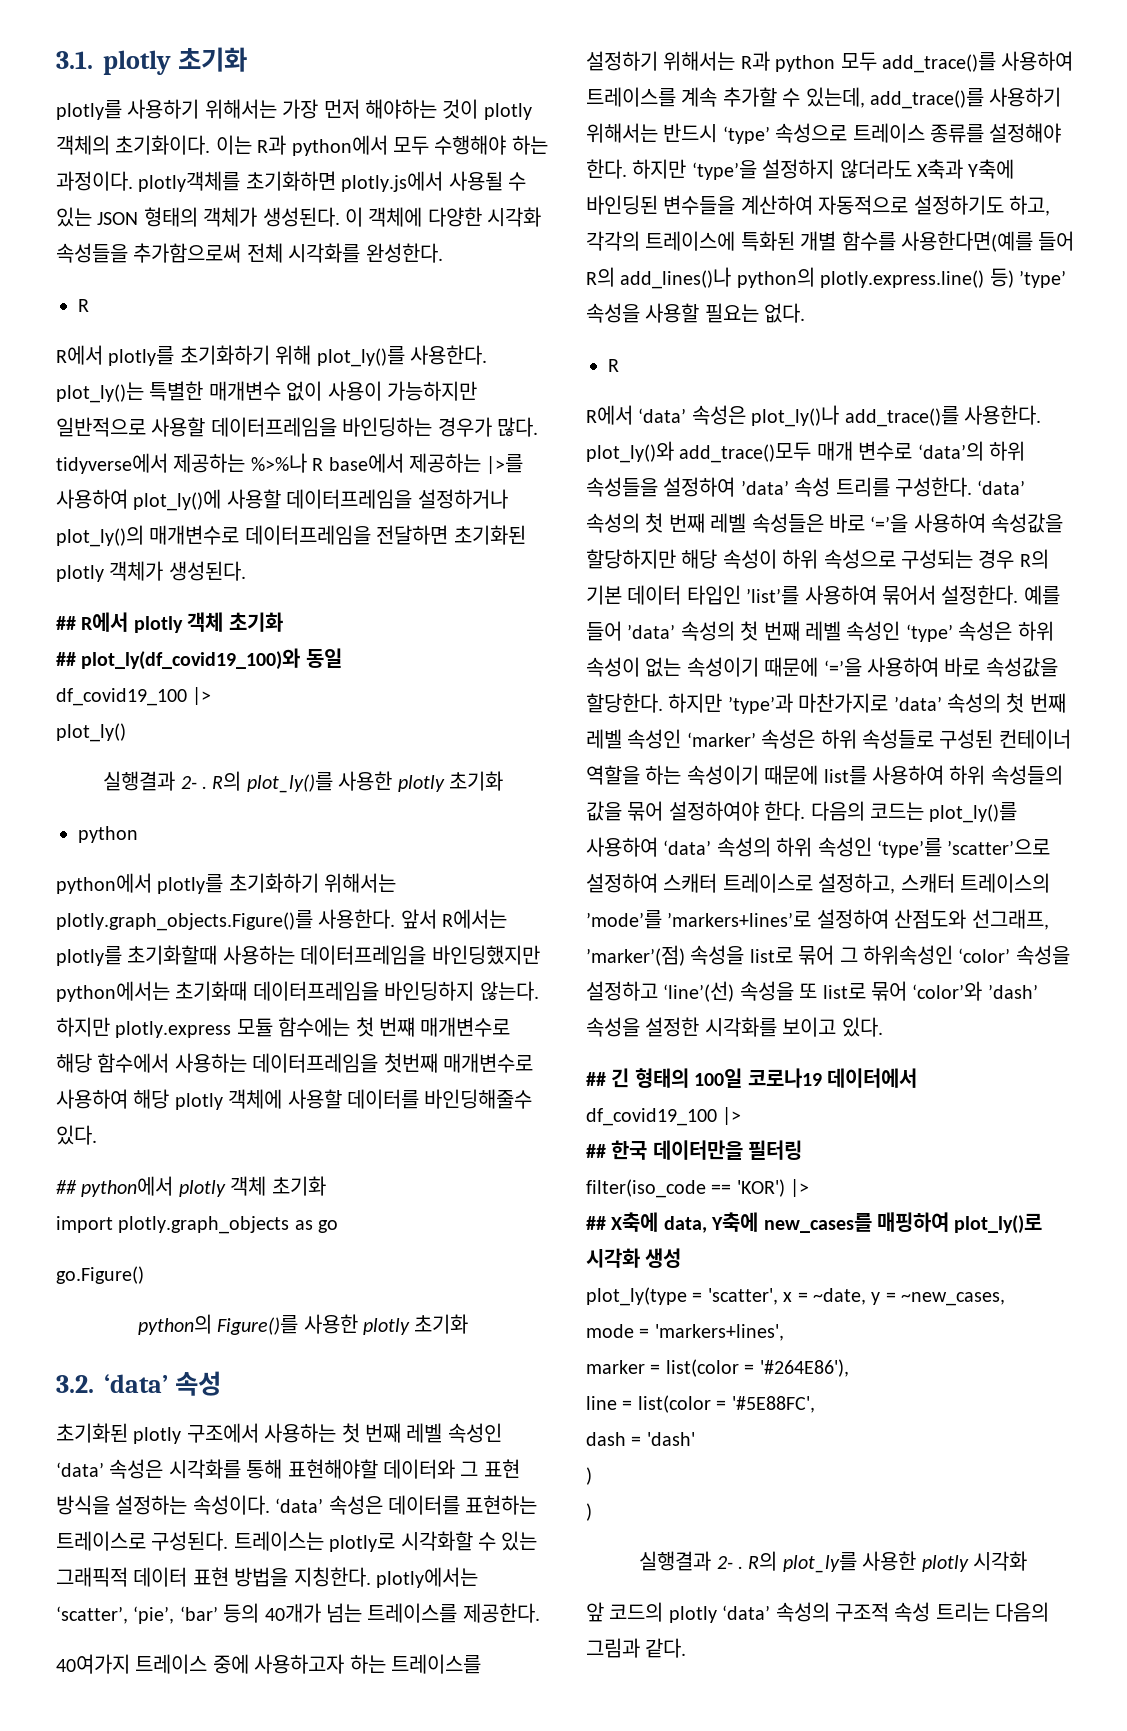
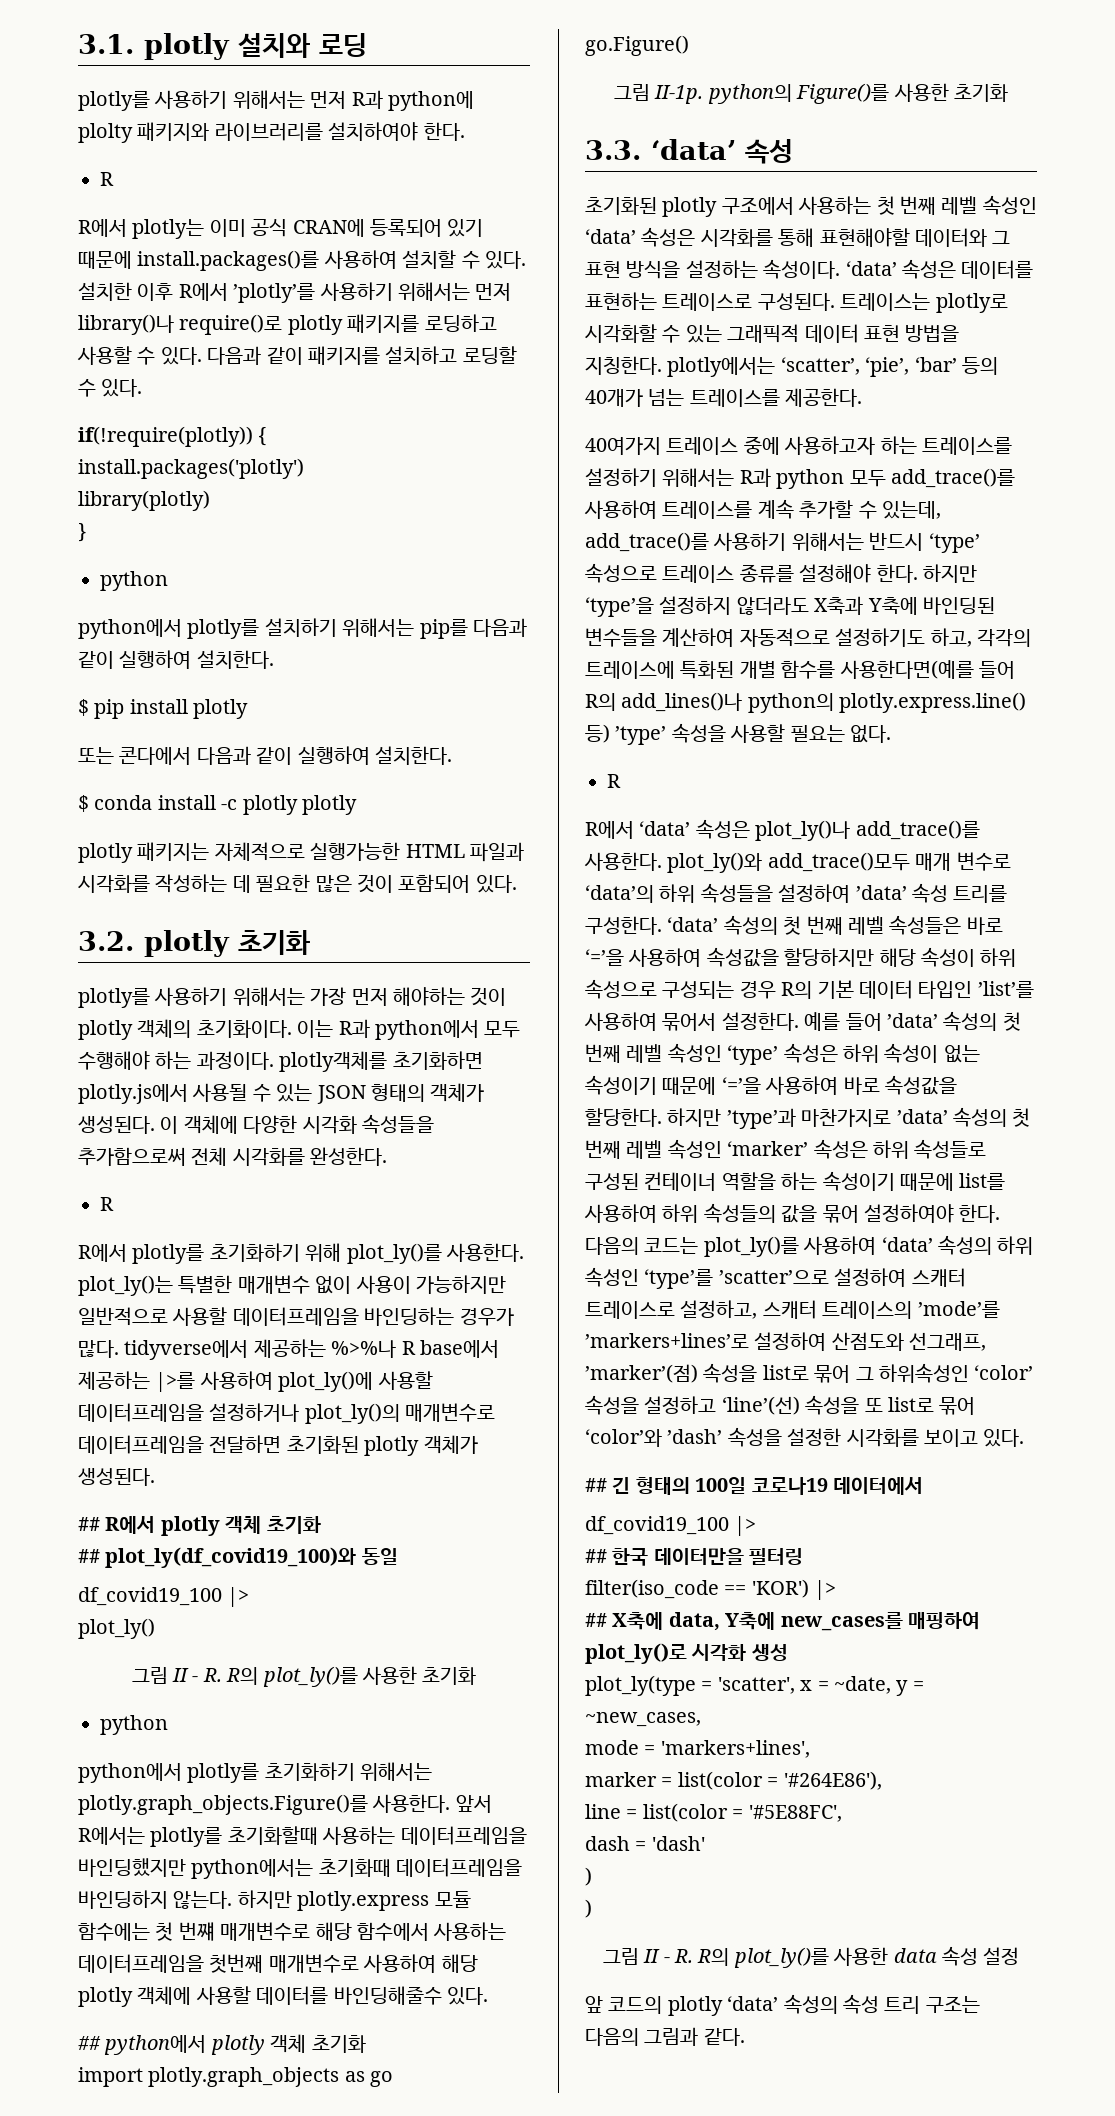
- 3.1. plotly 초기화
+ 3.1. plotly 설치와 로딩
+ plotly를 사용하기 위해서는 먼저 R과 python에 plolty 패키지와 라이브러리를 설치하여야 한다.
+ R
+ R에서 plotly는 이미 공식 CRAN에 등록되어 있기 때문에 install.packages()를 사용하여 설치할 수 있다. 설치한 이후 R에서 ’plotly’를 사용하기 위해서는 먼저 library()나 require()로 plotly 패키지를 로딩하고 사용할 수 있다. 다음과 같이 패키지를 설치하고 로딩할 수 있다.
+ if(!require(plotly)) {
+ install.packages('plotly')
+ library(plotly)
+ }
+ python
+ python에서 plotly를 설치하기 위해서는 pip를 다음과 같이 실행하여 설치한다.
+ $ pip install plotly
+ 또는 콘다에서 다음과 같이 실행하여 설치한다.
+ $ conda install -c plotly plotly
+ plotly 패키지는 자체적으로 실행가능한 HTML 파일과 시각화를 작성하는 데 필요한 많은 것이 포함되어 있다.
+ 3.2. plotly 초기화
- 실행결과 2- . R의 plot_ly()를 사용한 plotly 초기화
+ 그림 II - R. R의 plot_ly()를 사용한 초기화
- python의 Figure()를 사용한 plotly 초기화
- 3.2. ‘data’ 속성
+ 그림 II-1p. python의 Figure()를 사용한 초기화
+ 3.3. ‘data’ 속성
- 실행결과 2- . R의 plot_ly를 사용한 plotly 시각화
+ 그림 II - R. R의 plot_ly()를 사용한 data 속성 설정
- 앞 코드의 plotly ‘data’ 속성의 구조적 속성 트리는 다음의 그림과 같다.
+ 앞 코드의 plotly ‘data’ 속성의 속성 트리 구조는 다음의 그림과 같다.

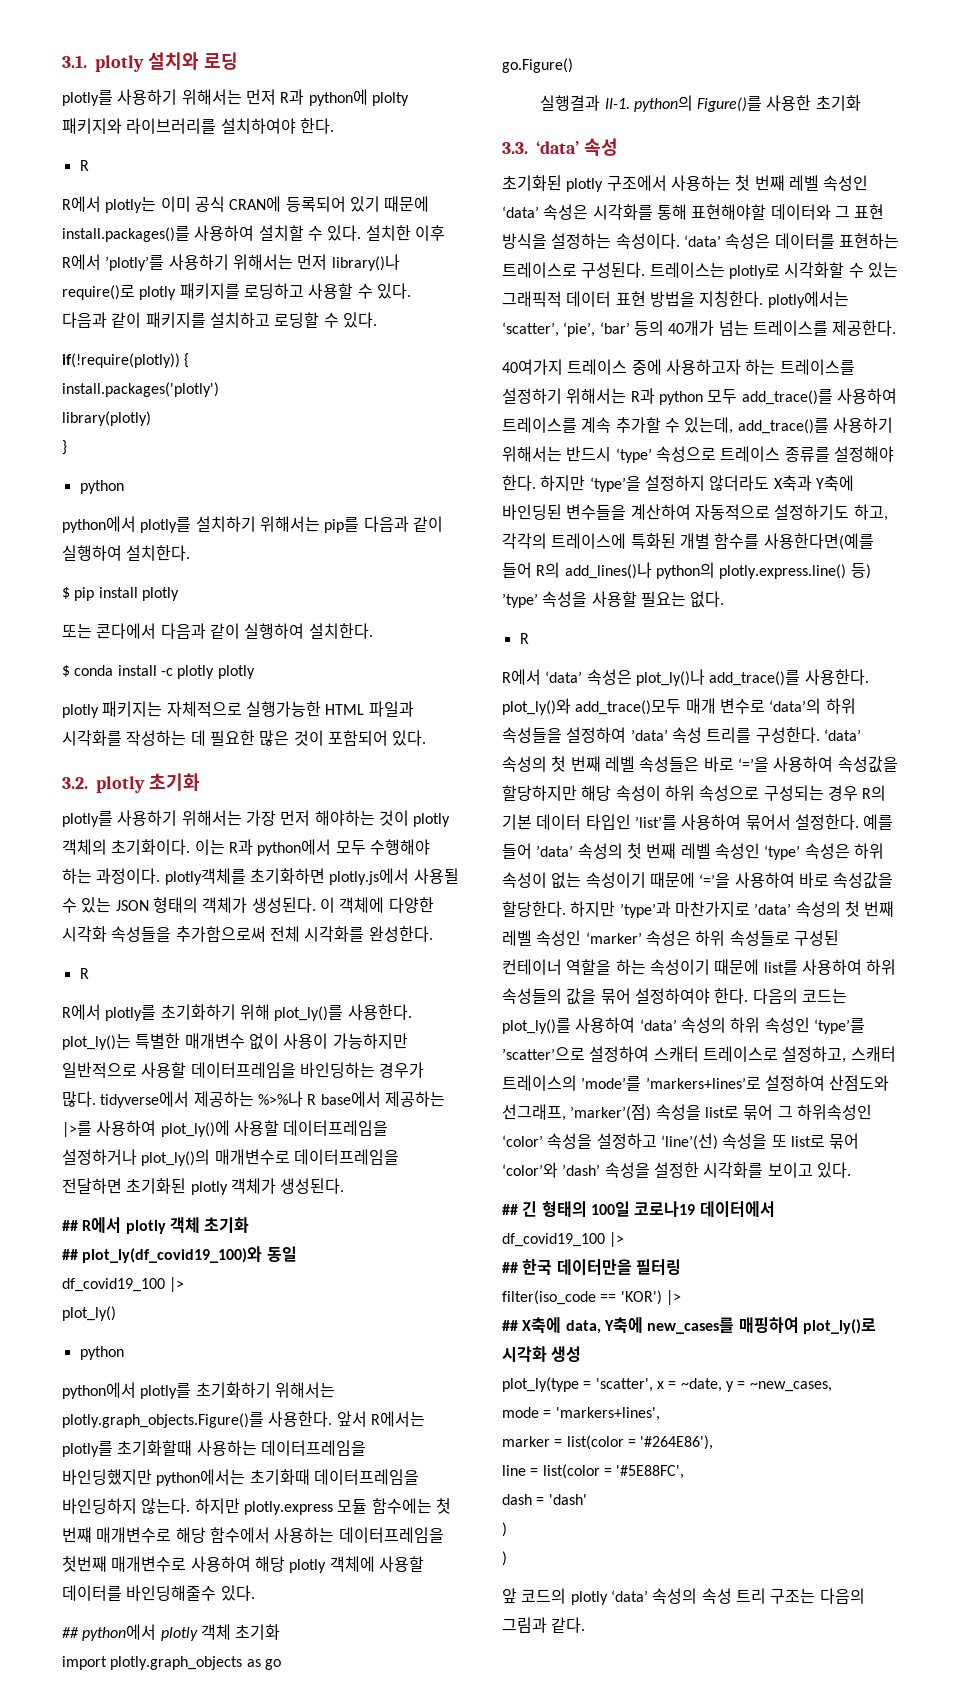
- 그림 II - R. R의 plot_ly()를 사용한 초기화
- 그림 II-1p. python의 Figure()를 사용한 초기화
+ 실행결과 II-1. python의 Figure()를 사용한 초기화
- 그림 II - R. R의 plot_ly()를 사용한 data 속성 설정

